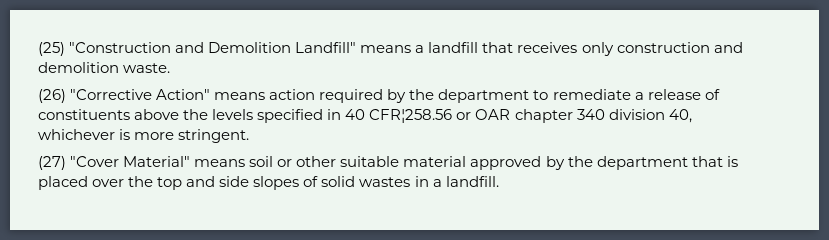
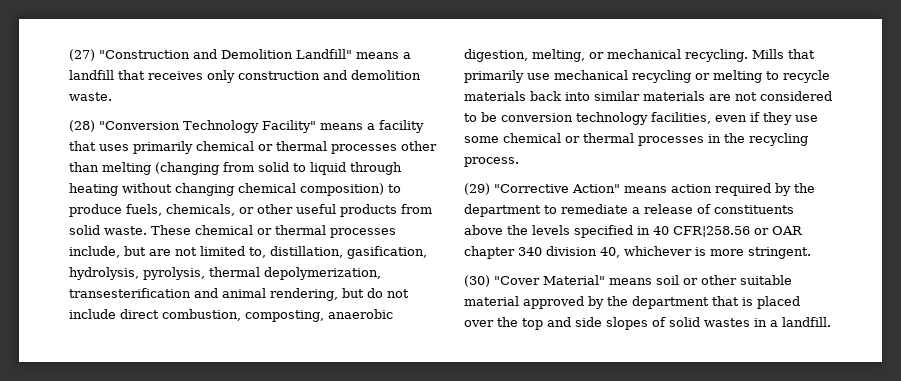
- (25) "Construction and Demolition Landfill" means a landfill that receives only construction and demolition waste.
+ (27) "Construction and Demolition Landfill" means a landfill that receives only construction and demolition waste.
- (26) "Corrective Action" means action required by the department to remediate a release of constituents above the levels specified in 40 CFR¦258.56 or OAR chapter 340 division 40, whichever is more stringent.
+ (28) "Conversion Technology Facility" means a facility that uses primarily chemical or thermal processes other than melting (changing from solid to liquid through heating without changing chemical composition) to produce fuels, chemicals, or other useful products from solid waste. These chemical or thermal processes include, but are not limited to, distillation, gasification, hydrolysis, pyrolysis, thermal depolymerization, transesterification and animal rendering, but do not include direct combustion, composting, anaerobic digestion, melting, or mechanical recycling. Mills that primarily use mechanical recycling or melting to recycle materials back into similar materials are not considered to be conversion technology facilities, even if they use some chemical or thermal processes in the recycling process.
+ (29) "Corrective Action" means action required by the department to remediate a release of constituents above the levels specified in 40 CFR¦258.56 or OAR chapter 340 division 40, whichever is more stringent.
- (27) "Cover Material" means soil or other suitable material approved by the department that is placed over the top and side slopes of solid wastes in a landfill.
+ (30) "Cover Material" means soil or other suitable material approved by the department that is placed over the top and side slopes of solid wastes in a landfill.

